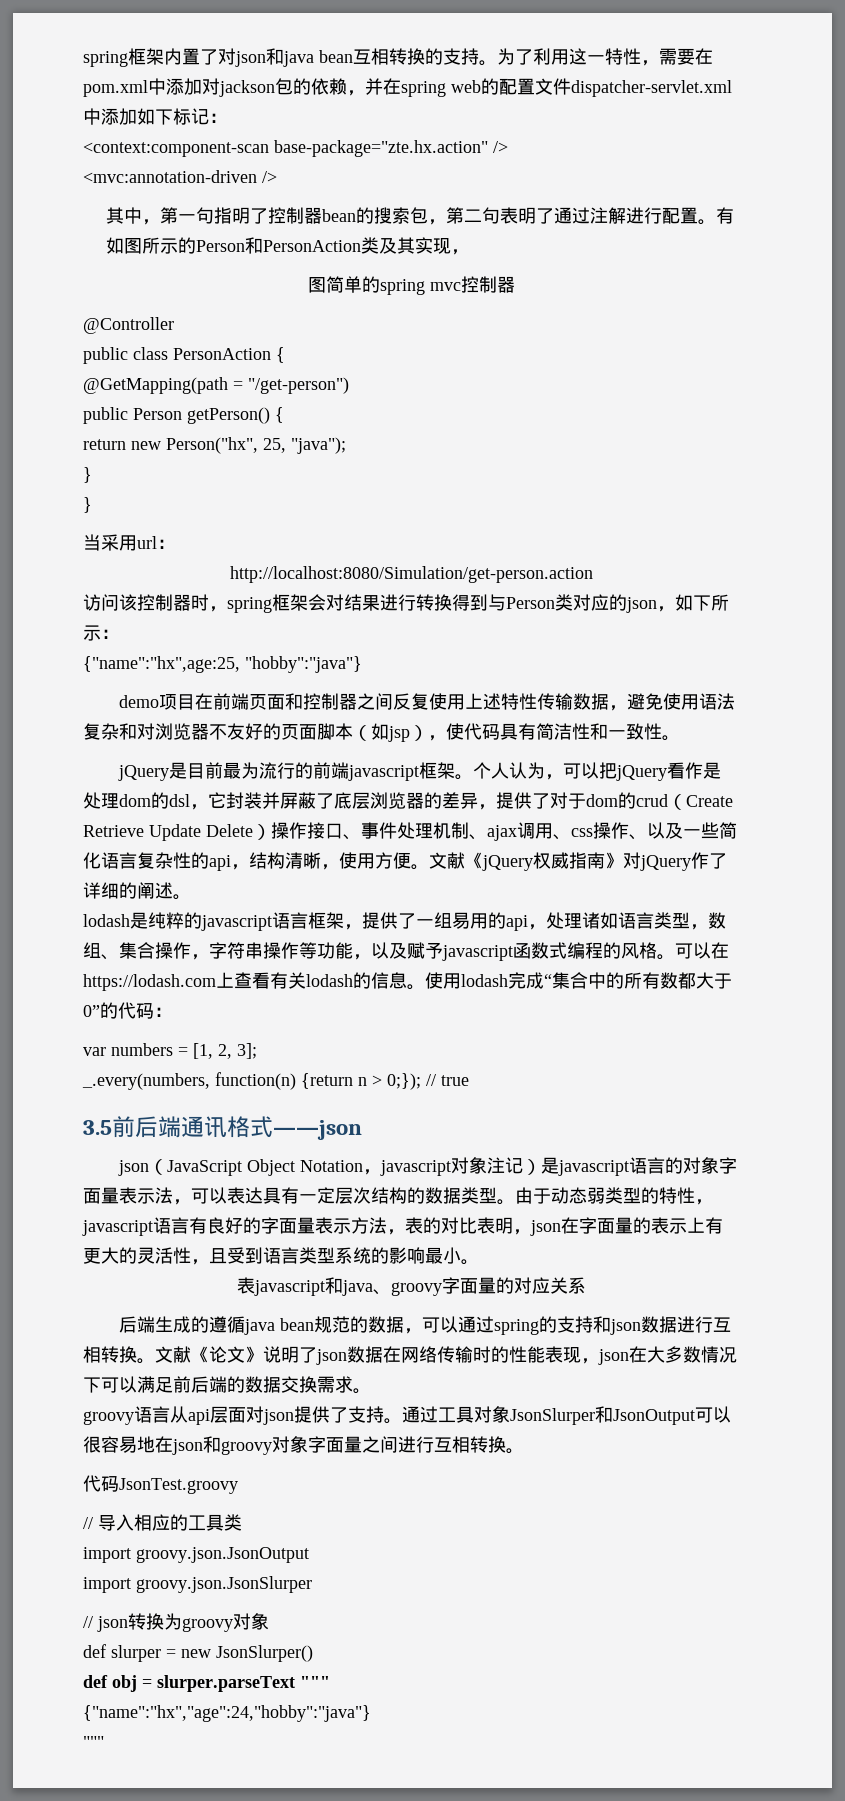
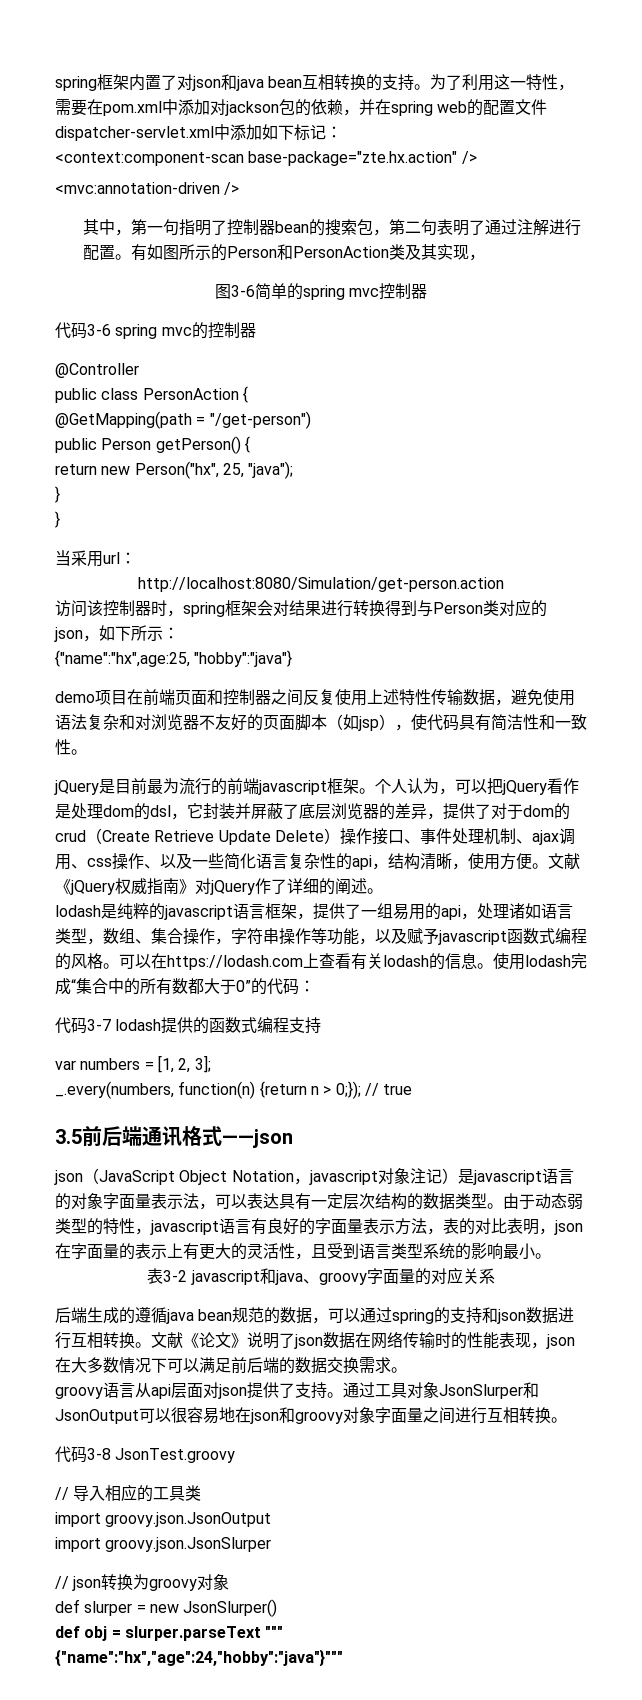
- 图简单的spring mvc控制器
+ 图3-6简单的spring mvc控制器
+ 代码3-6 spring mvc的控制器
+ 代码3-7 lodash提供的函数式编程支持
- 表javascript和java、groovy字面量的对应关系
+ 表3-2 javascript和java、groovy字面量的对应关系
- 代码JsonTest.groovy
+ 代码3-8 JsonTest.groovy
- {"name":"hx","age":24,"hobby":"java"}
- """
+ {"name":"hx","age":24,"hobby":"java"}"""

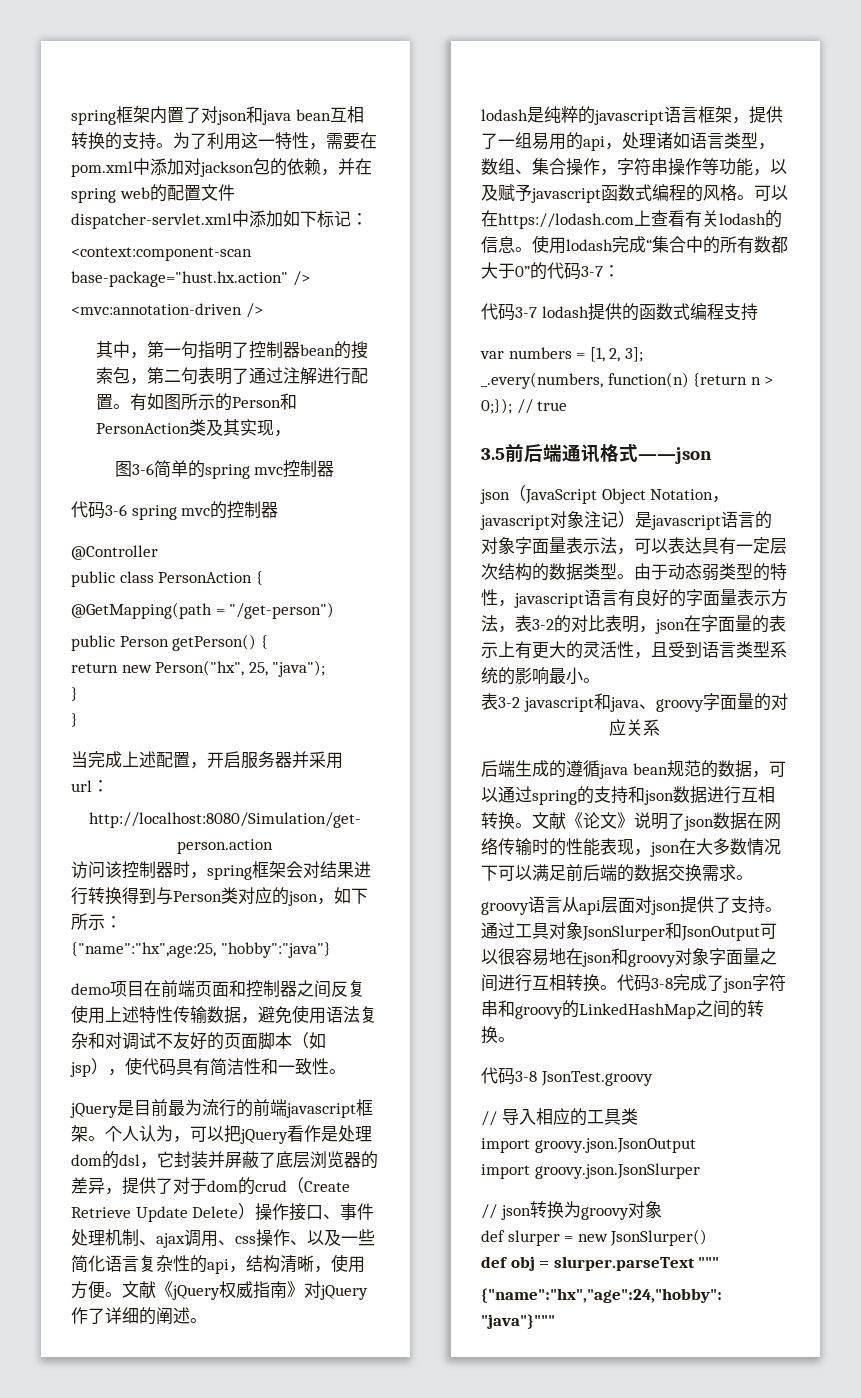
- <context:component-scan base-package="zte.hx.action" />
+ <context:component-scan base-package="hust.hx.action" />
- 当采用url：
+ 当完成上述配置，开启服务器并采用url：
- demo项目在前端页面和控制器之间反复使用上述特性传输数据，避免使用语法复杂和对浏览器不友好的页面脚本（如jsp），使代码具有简洁性和一致性。
+ demo项目在前端页面和控制器之间反复使用上述特性传输数据，避免使用语法复杂和对调试不友好的页面脚本（如jsp），使代码具有简洁性和一致性。
- 使用lodash完成“集合中的所有数都大于0”的代码：
+ 使用lodash完成“集合中的所有数都大于0”的代码3-7：
- 由于动态弱类型的特性，javascript语言有良好的字面量表示方法，表的对比表明，json在字面量的表示上有更大的灵活性，且受到语言类型系统的影响最小。
+ 由于动态弱类型的特性，javascript语言有良好的字面量表示方法，表3-2的对比表明，json在字面量的表示上有更大的灵活性，且受到语言类型系统的影响最小。
+ 代码3-8完成了json字符串和groovy的LinkedHashMap之间的转换。

